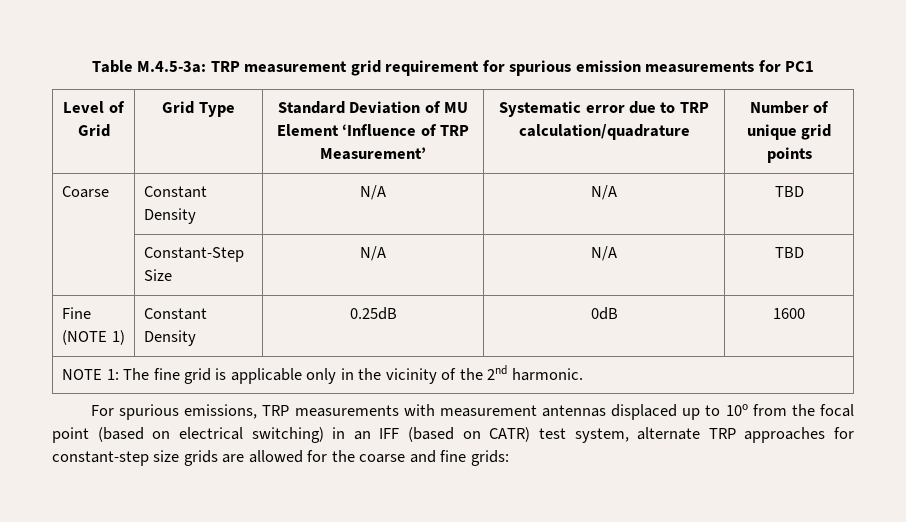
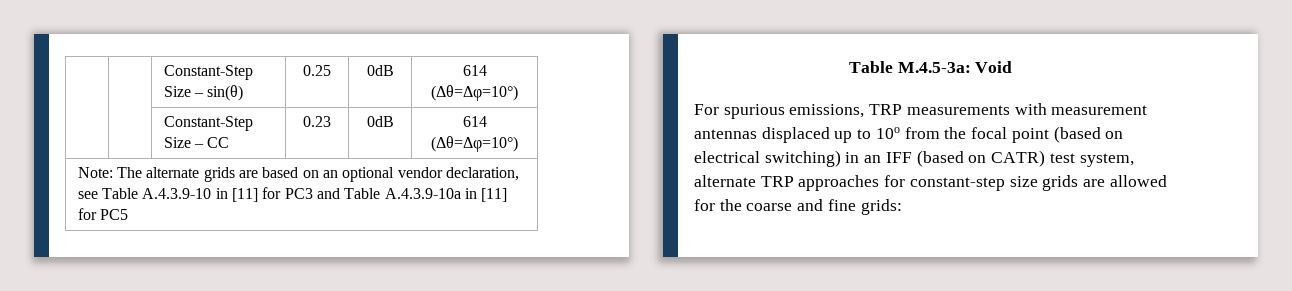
- Table M.4.5-3a: TRP measurement grid requirement for spurious emission measurements for PC1
- Level of Grid | Grid Type | Standard Deviation of MU Element ‘Influence of TRP Measurement’ | Systematic error due to TRP calculation/quadrature | Number of unique grid points
- Coarse | Constant Density | N/A | N/A | TBD
- | Constant-Step Size | N/A | N/A | TBD
- Fine (NOTE 1) | Constant Density | 0.25dB | 0dB | 1600
- NOTE 1: The fine grid is applicable only in the vicinity of the 2nd harmonic.
+ | | Constant-Step Size – sin(θ) | 0.25 | 0dB | 614 (Δθ=Δφ=10°)
+ | | Constant-Step Size – CC | 0.23 | 0dB | 614 (Δθ=Δφ=10°)
+ Note: The alternate grids are based on an optional vendor declaration, see Table A.4.3.9-10 in [11] for PC3 and Table A.4.3.9-10a in [11] for PC5
+ Table M.4.5-3a: Void

